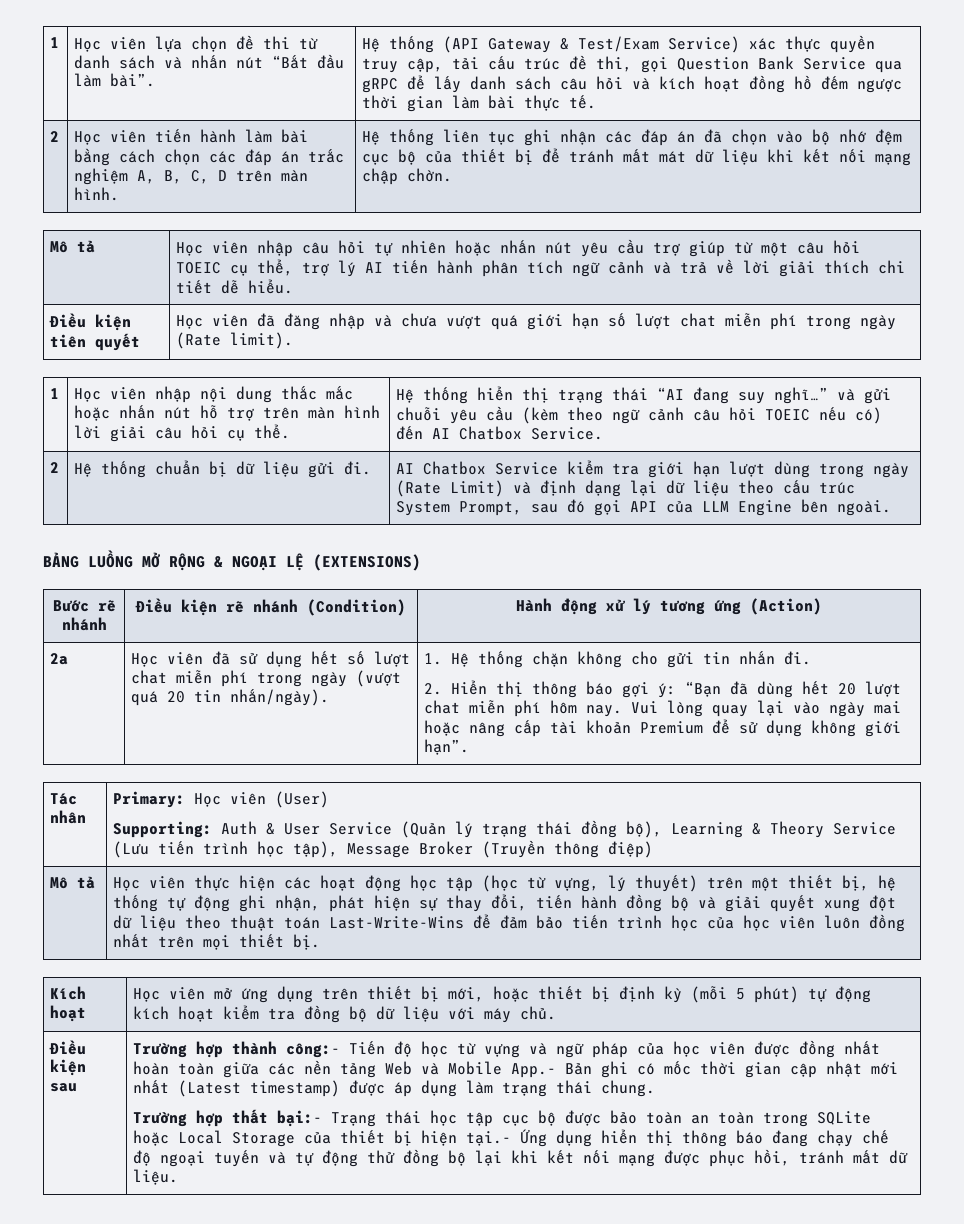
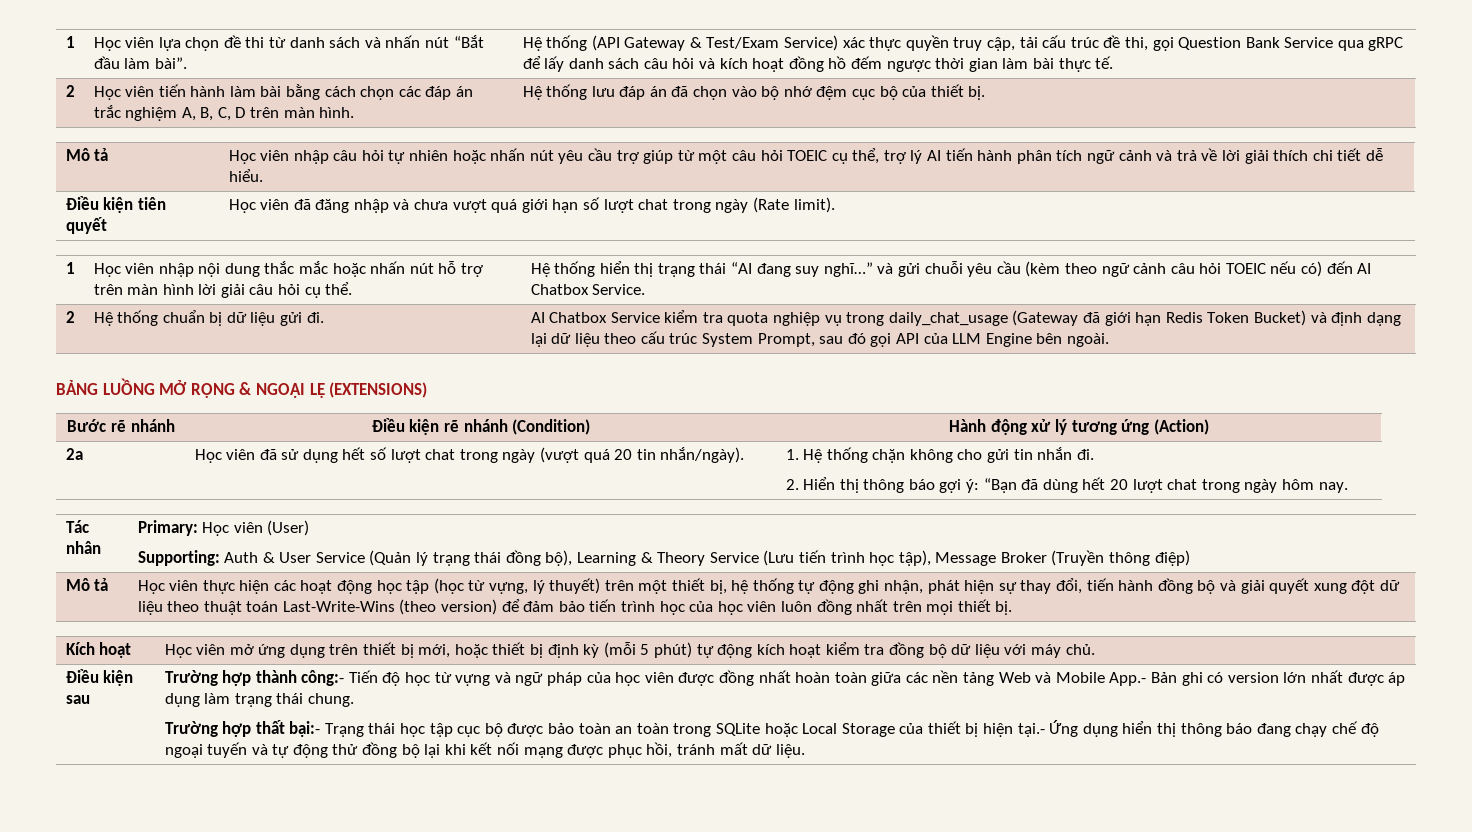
- Hệ thống liên tục ghi nhận các đáp án đã chọn vào bộ nhớ đệm cục bộ của thiết bị để tránh mất mát dữ liệu khi kết nối mạng chập chờn.
+ Hệ thống lưu đáp án đã chọn vào bộ nhớ đệm cục bộ của thiết bị.
- Điều kiện tiên quyết | Học viên đã đăng nhập và chưa vượt quá giới hạn số lượt chat miễn phí trong ngày (Rate limit).
+ Điều kiện tiên quyết | Học viên đã đăng nhập và chưa vượt quá giới hạn số lượt chat trong ngày (Rate limit).
- AI Chatbox Service kiểm tra giới hạn lượt dùng trong ngày (Rate Limit) và định dạng lại dữ liệu theo cấu trúc System Prompt, sau đó gọi API của LLM Engine bên ngoài.
+ AI Chatbox Service kiểm tra quota nghiệp vụ trong daily_chat_usage (Gateway đã giới hạn Redis Token Bucket) và định dạng lại dữ liệu theo cấu trúc System Prompt, sau đó gọi API của LLM Engine bên ngoài.
- Học viên đã sử dụng hết số lượt chat miễn phí trong ngày (vượt quá 20 tin nhắn/ngày).
+ Học viên đã sử dụng hết số lượt chat trong ngày (vượt quá 20 tin nhắn/ngày).
- 2. Hiển thị thông báo gợi ý: “Bạn đã dùng hết 20 lượt chat miễn phí hôm nay. Vui lòng quay lại vào ngày mai hoặc nâng cấp tài khoản Premium để sử dụng không giới hạn”.
+ 2. Hiển thị thông báo gợi ý: “Bạn đã dùng hết 20 lượt chat trong ngày hôm nay.
- Học viên thực hiện các hoạt động học tập (học từ vựng, lý thuyết) trên một thiết bị, hệ thống tự động ghi nhận, phát hiện sự thay đổi, tiến hành đồng bộ và giải quyết xung đột dữ liệu theo thuật toán Last-Write-Wins để đảm bảo tiến trình học của học viên luôn đồng nhất trên mọi thiết bị.
+ Học viên thực hiện các hoạt động học tập (học từ vựng, lý thuyết) trên một thiết bị, hệ thống tự động ghi nhận, phát hiện sự thay đổi, tiến hành đồng bộ và giải quyết xung đột dữ liệu theo thuật toán Last-Write-Wins (theo version) để đảm bảo tiến trình học của học viên luôn đồng nhất trên mọi thiết bị.
- Trường hợp thành công:- Tiến độ học từ vựng và ngữ pháp của học viên được đồng nhất hoàn toàn giữa các nền tảng Web và Mobile App.- Bản ghi có mốc thời gian cập nhật mới nhất (Latest timestamp) được áp dụng làm trạng thái chung.
+ Trường hợp thành công:- Tiến độ học từ vựng và ngữ pháp của học viên được đồng nhất hoàn toàn giữa các nền tảng Web và Mobile App.- Bản ghi có version lớn nhất được áp dụng làm trạng thái chung.

